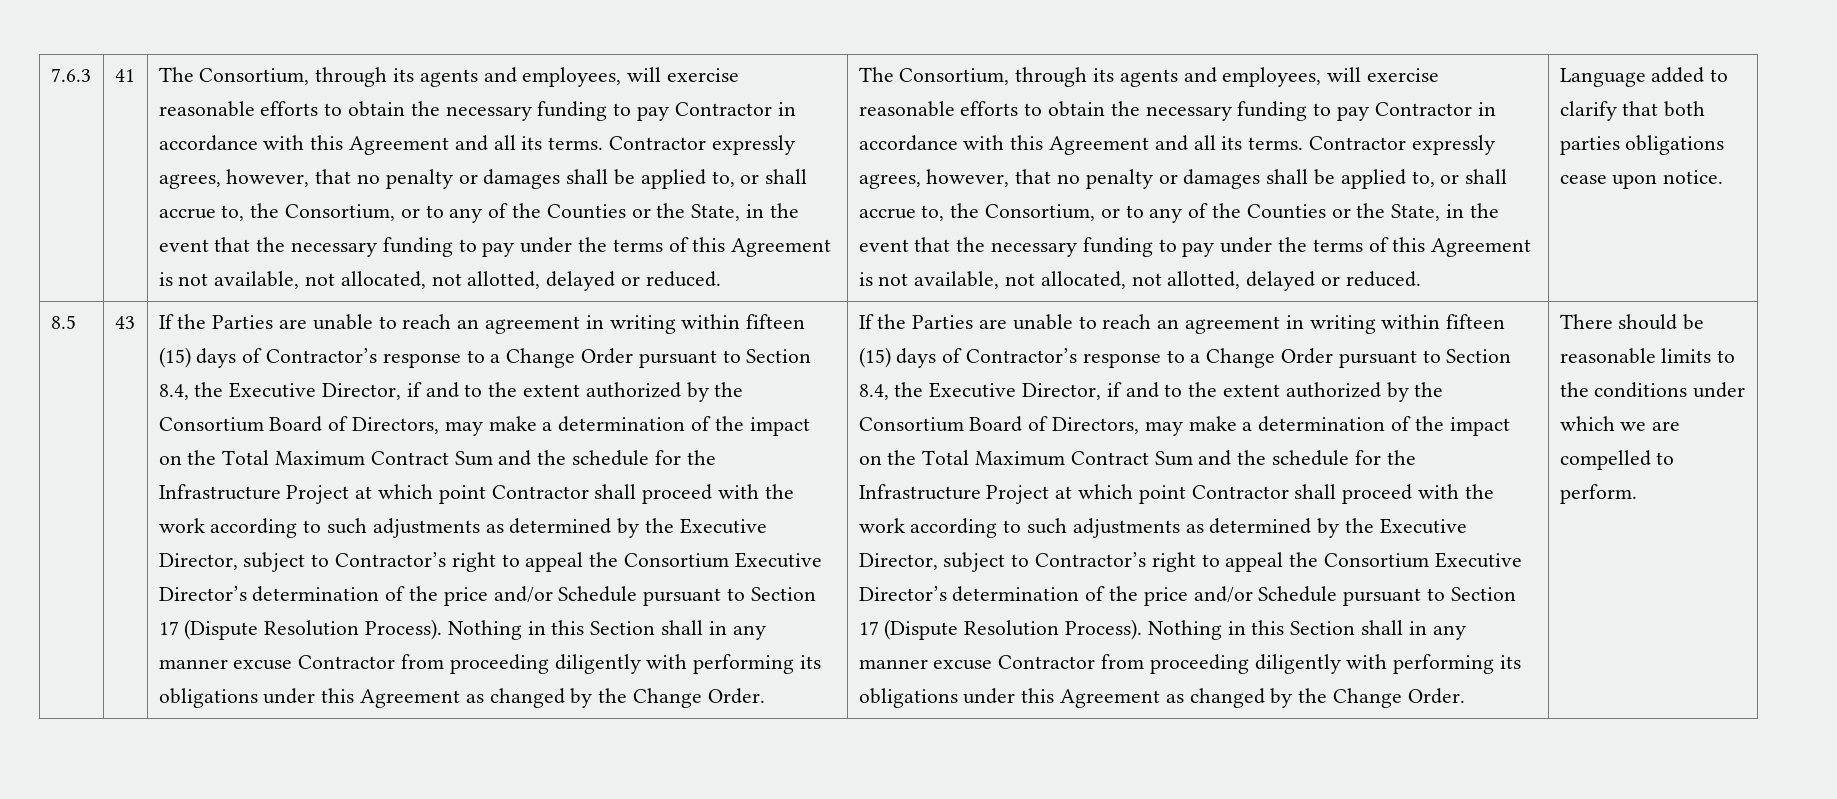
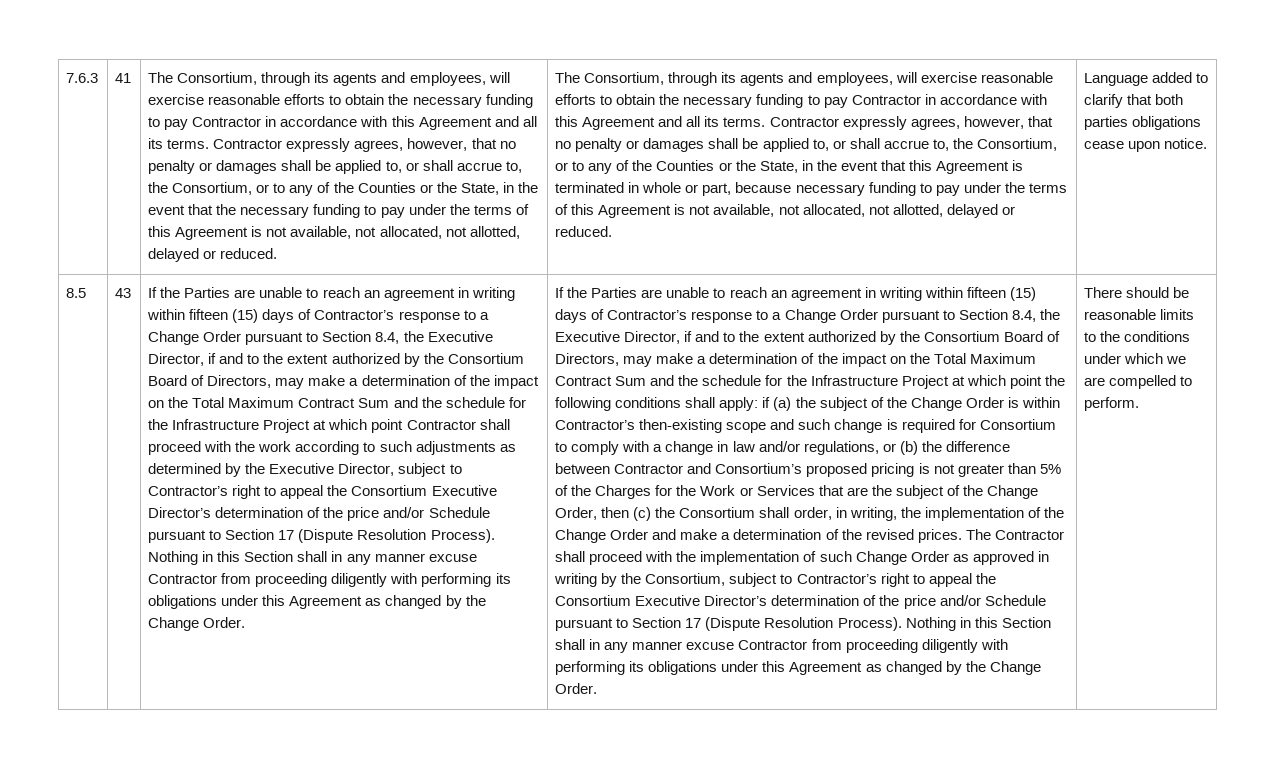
- Contractor expressly agrees, however, that no penalty or damages shall be applied to, or shall accrue to, the Consortium, or to any of the Counties or the State, in the event that the necessary funding to pay under the terms of this Agreement is not available, not allocated, not allotted, delayed or reduced. | The Consortium, through its agents and employees, will exercise reasonable efforts to obtain the necessary funding to pay Contractor in accordance with this Agreement and all its terms. Contractor expressly agrees, however, that no penalty or damages shall be applied to, or shall accrue to, the Consortium, or to any of the Counties or the State, in the event that the necessary funding to pay under the terms of this Agreement is not available, not allocated, not allotted, delayed or reduced.
+ Contractor expressly agrees, however, that no penalty or damages shall be applied to, or shall accrue to, the Consortium, or to any of the Counties or the State, in the event that the necessary funding to pay under the terms of this Agreement is not available, not allocated, not allotted, delayed or reduced. | The Consortium, through its agents and employees, will exercise reasonable efforts to obtain the necessary funding to pay Contractor in accordance with this Agreement and all its terms. Contractor expressly agrees, however, that no penalty or damages shall be applied to, or shall accrue to, the Consortium, or to any of the Counties or the State, in the event that this Agreement is terminated in whole or part, because necessary funding to pay under the terms of this Agreement is not available, not allocated, not allotted, delayed or reduced.
- Nothing in this Section shall in any manner excuse Contractor from proceeding diligently with performing its obligations under this Agreement as changed by the Change Order. | If the Parties are unable to reach an agreement in writing within fifteen (15) days of Contractor’s response to a Change Order pursuant to Section 8.4, the Executive Director, if and to the extent authorized by the Consortium Board of Directors, may make a determination of the impact on the Total Maximum Contract Sum and the schedule for the Infrastructure Project at which point Contractor shall proceed with the work according to such adjustments as determined by the Executive Director, subject to Contractor’s right to appeal the Consortium Executive Director’s determination of the price and/or Schedule pursuant to Section 17 (Dispute Resolution Process).
+ Nothing in this Section shall in any manner excuse Contractor from proceeding diligently with performing its obligations under this Agreement as changed by the Change Order. | If the Parties are unable to reach an agreement in writing within fifteen (15) days of Contractor’s response to a Change Order pursuant to Section 8.4, the Executive Director, if and to the extent authorized by the Consortium Board of Directors, may make a determination of the impact on the Total Maximum Contract Sum and the schedule for the Infrastructure Project at which point the following conditions shall apply: if (a) the subject of the Change Order is within Contractor’s then-existing scope and such change is required for Consortium to comply with a change in law and/or regulations, or (b) the difference between Contractor and Consortium’s proposed pricing is not greater than 5% of the Charges for the Work or Services that are the subject of the Change Order, then (c) the Consortium shall order, in writing, the implementation of the Change Order and make a determination of the revised prices. The Contractor shall proceed with the implementation of such Change Order as approved in writing by the Consortium, subject to Contractor’s right to appeal the Consortium Executive Director’s determination of the price and/or Schedule pursuant to Section 17 (Dispute Resolution Process).

